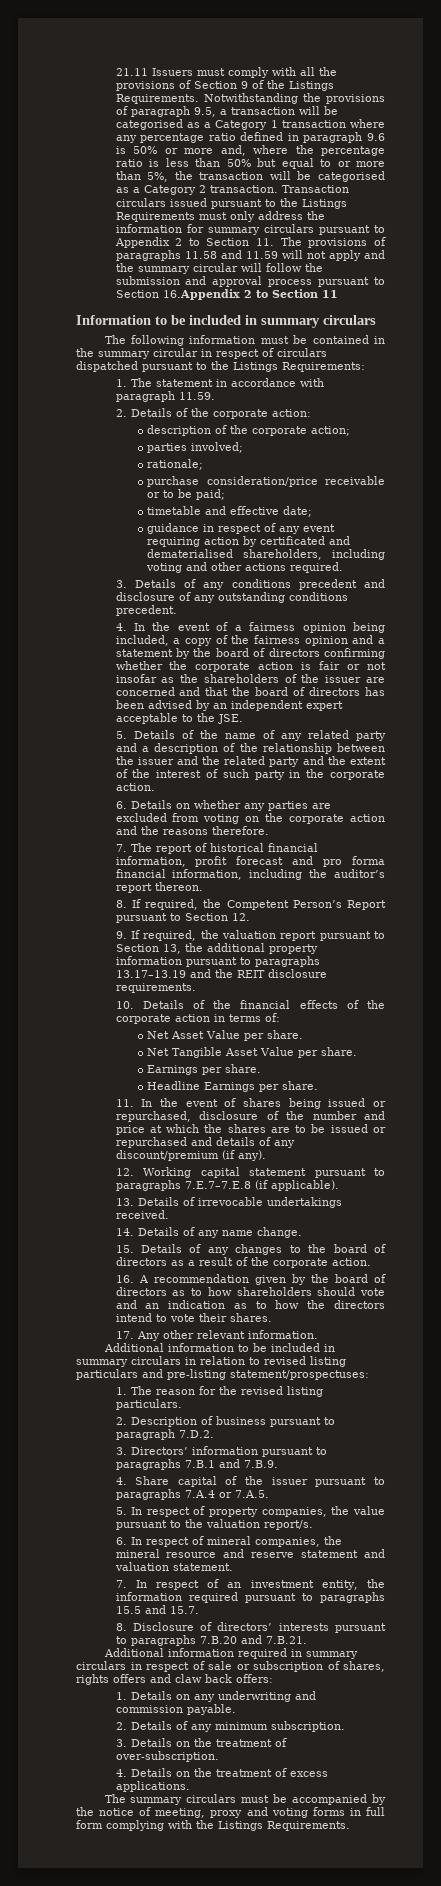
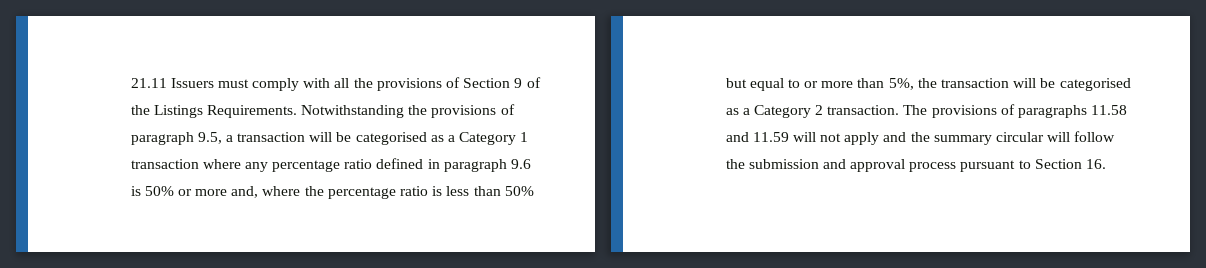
- Transaction circulars issued pursuant to the Listings Requirements must only address the information for summary circulars pursuant to Appendix 2 to Section 11. The provisions of paragraphs 11.58 and 11.59 will not apply and the summary circular will follow the submission and approval process pursuant to Section 16.Appendix 2 to Section 11
- Information to be included in summary circulars
- The following information must be contained in the summary circular in respect of circulars dispatched pursuant to the Listings Requirements:
- 1. The statement in accordance with paragraph 11.59.
- 2. Details of the corporate action:
- description of the corporate action;
- parties involved;
- rationale;
- purchase consideration/price receivable or to be paid;
- timetable and effective date;
- guidance in respect of any event requiring action by certificated and dematerialised shareholders, including voting and other actions required.
- 3. Details of any conditions precedent and disclosure of any outstanding conditions precedent.
- 4. In the event of a fairness opinion being included, a copy of the fairness opinion and a statement by the board of directors confirming whether the corporate action is fair or not insofar as the shareholders of the issuer are concerned and that the board of directors has been advised by an independent expert acceptable to the JSE.
- 5. Details of the name of any related party and a description of the relationship between the issuer and the related party and the extent of the interest of such party in the corporate action.
- 6. Details on whether any parties are excluded from voting on the corporate action and the reasons therefore.
- 7. The report of historical financial information, profit forecast and pro forma financial information, including the auditor’s report thereon.
- 8. If required, the Competent Person’s Report pursuant to Section 12.
- 9. If required, the valuation report pursuant to Section 13, the additional property information pursuant to paragraphs 13.17–13.19 and the REIT disclosure requirements.
- 10. Details of the financial effects of the corporate action in terms of:
- Net Asset Value per share.
- Net Tangible Asset Value per share.
- Earnings per share.
- Headline Earnings per share.
- 11. In the event of shares being issued or repurchased, disclosure of the number and price at which the shares are to be issued or repurchased and details of any discount/premium (if any).
- 12. Working capital statement pursuant to paragraphs 7.E.7–7.E.8 (if applicable).
- 13. Details of irrevocable undertakings received.
- 14. Details of any name change.
- 15. Details of any changes to the board of directors as a result of the corporate action.
- 16. A recommendation given by the board of directors as to how shareholders should vote and an indication as to how the directors intend to vote their shares.
- 17. Any other relevant information.
- Additional information to be included in summary circulars in relation to revised listing particulars and pre-listing statement/prospectuses:
- 1. The reason for the revised listing particulars.
- 2. Description of business pursuant to paragraph 7.D.2.
- 3. Directors’ information pursuant to paragraphs 7.B.1 and 7.B.9.
- 4. Share capital of the issuer pursuant to paragraphs 7.A.4 or 7.A.5.
- 5. In respect of property companies, the value pursuant to the valuation report/s.
- 6. In respect of mineral companies, the mineral resource and reserve statement and valuation statement.
- 7. In respect of an investment entity, the information required pursuant to paragraphs 15.5 and 15.7.
- 8. Disclosure of directors’ interests pursuant to paragraphs 7.B.20 and 7.B.21.
- Additional information required in summary circulars in respect of sale or subscription of shares, rights offers and claw back offers:
- 1. Details on any underwriting and commission payable.
- 2. Details of any minimum subscription.
- 3. Details on the treatment of over-subscription.
- 4. Details on the treatment of excess applications.
- The summary circulars must be accompanied by the notice of meeting, proxy and voting forms in full form complying with the Listings Requirements.
+ The provisions of paragraphs 11.58 and 11.59 will not apply and the summary circular will follow the submission and approval process pursuant to Section 16.

